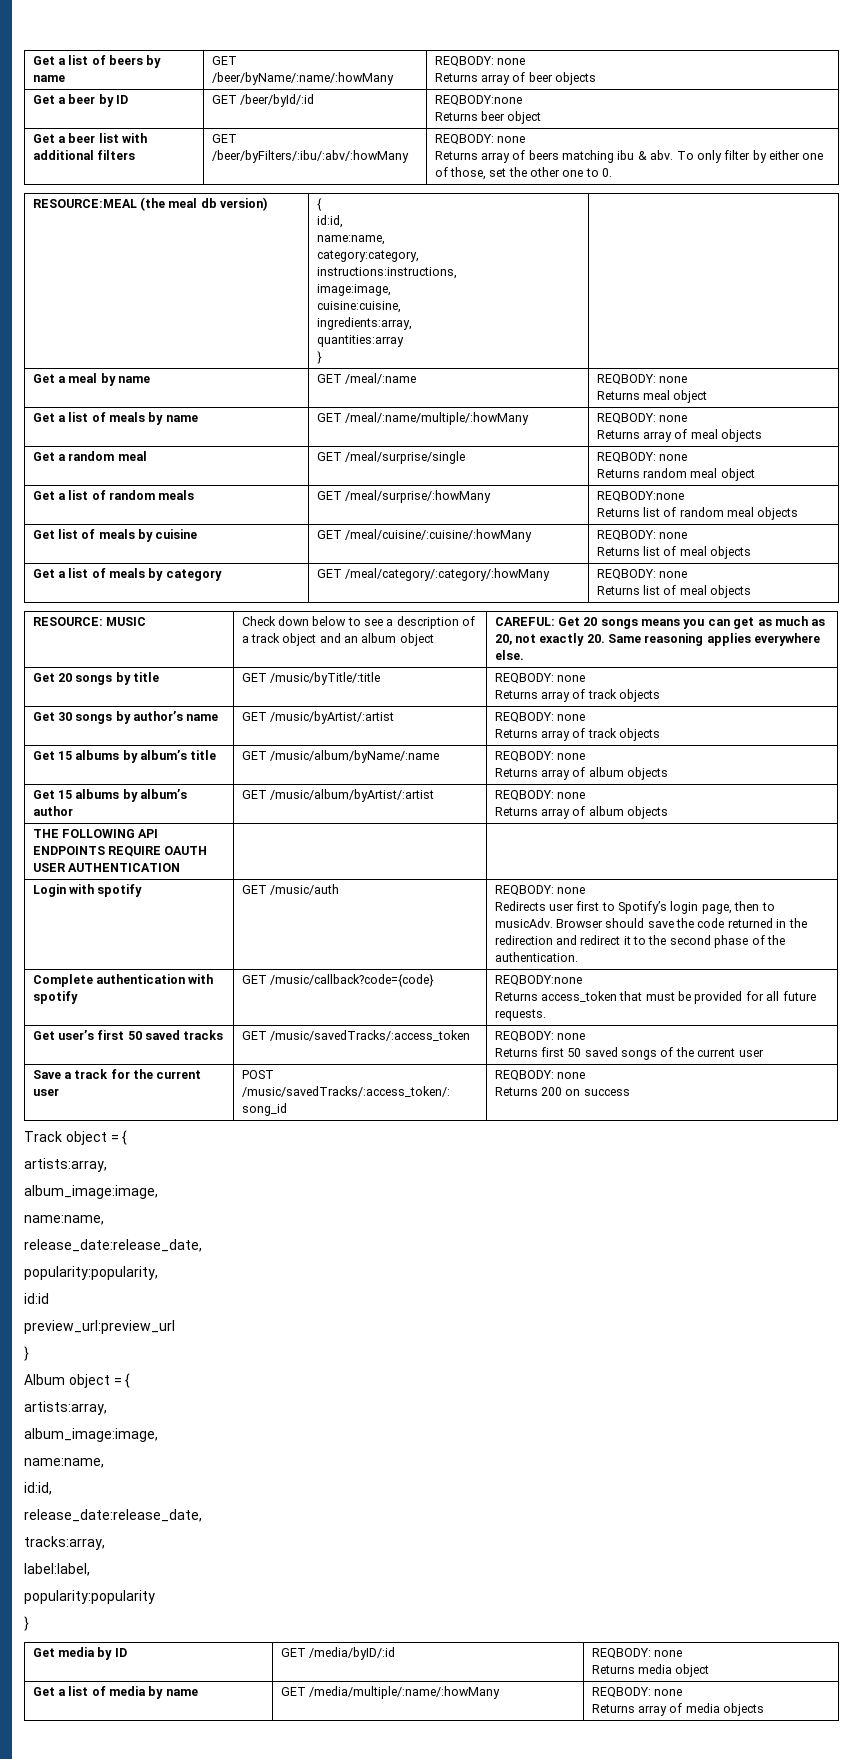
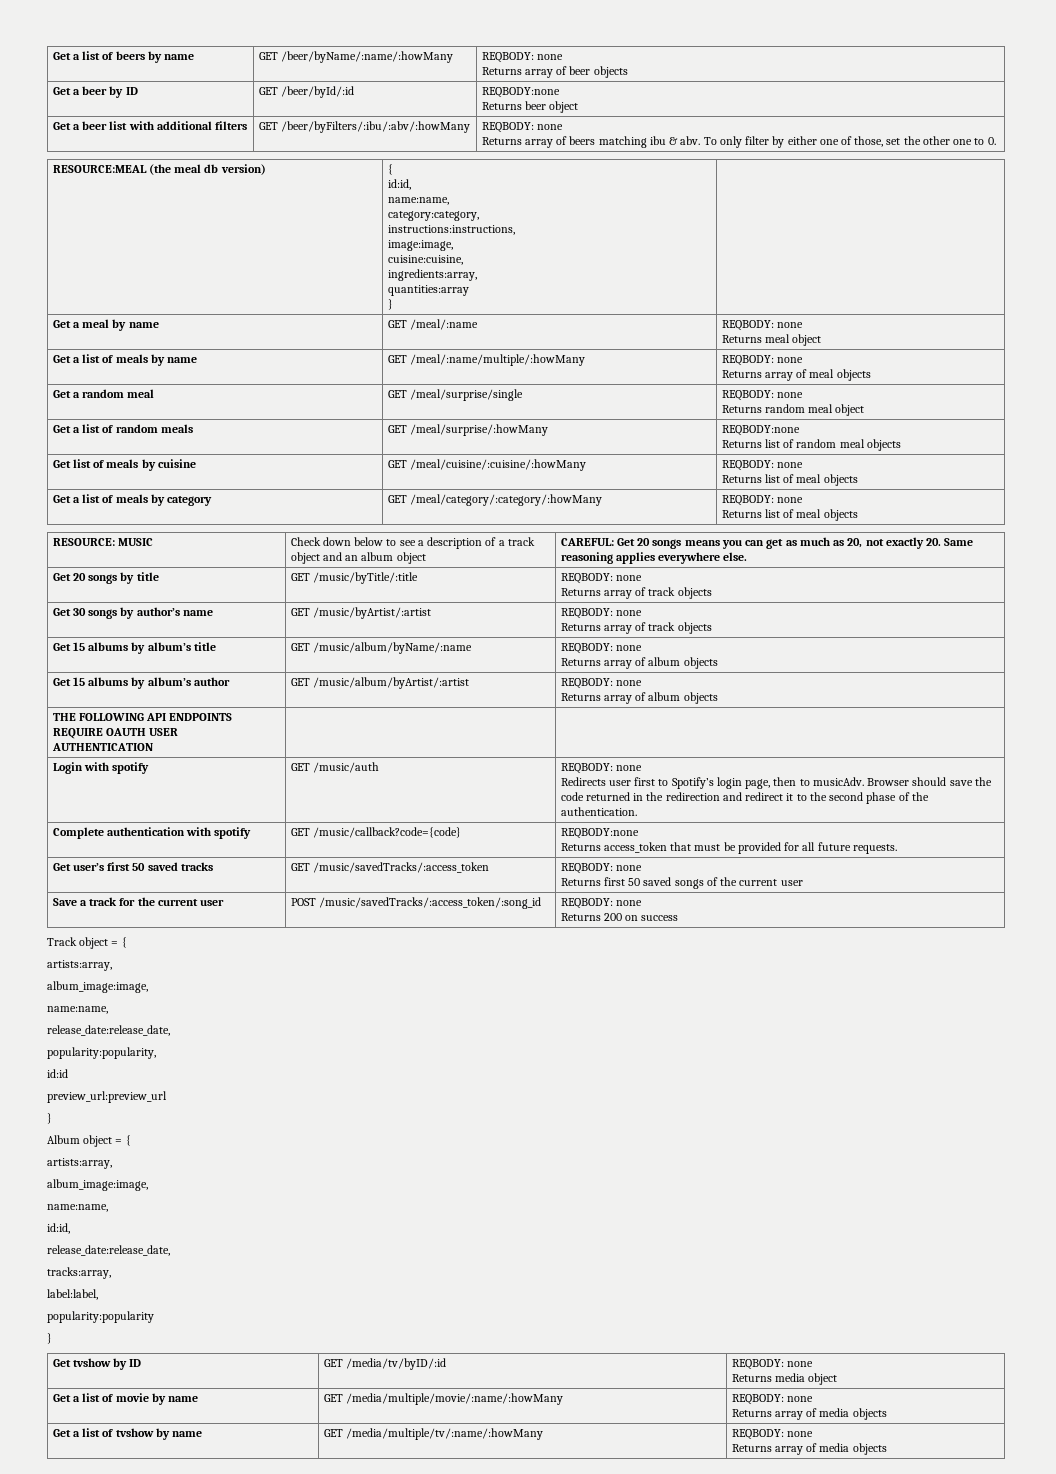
- Get media by ID | GET /media/byID/:id | REQBODY: none
+ Get tvshow by ID | GET /media/tv/byID/:id | REQBODY: none
- Get a list of media by name | GET /media/multiple/:name/:howMany | REQBODY: none
+ Get a list of movie by name | GET /media/multiple/movie/:name/:howMany | REQBODY: none
+ Returns array of media objects
+ Get a list of tvshow by name | GET /media/multiple/tv/:name/:howMany | REQBODY: none

